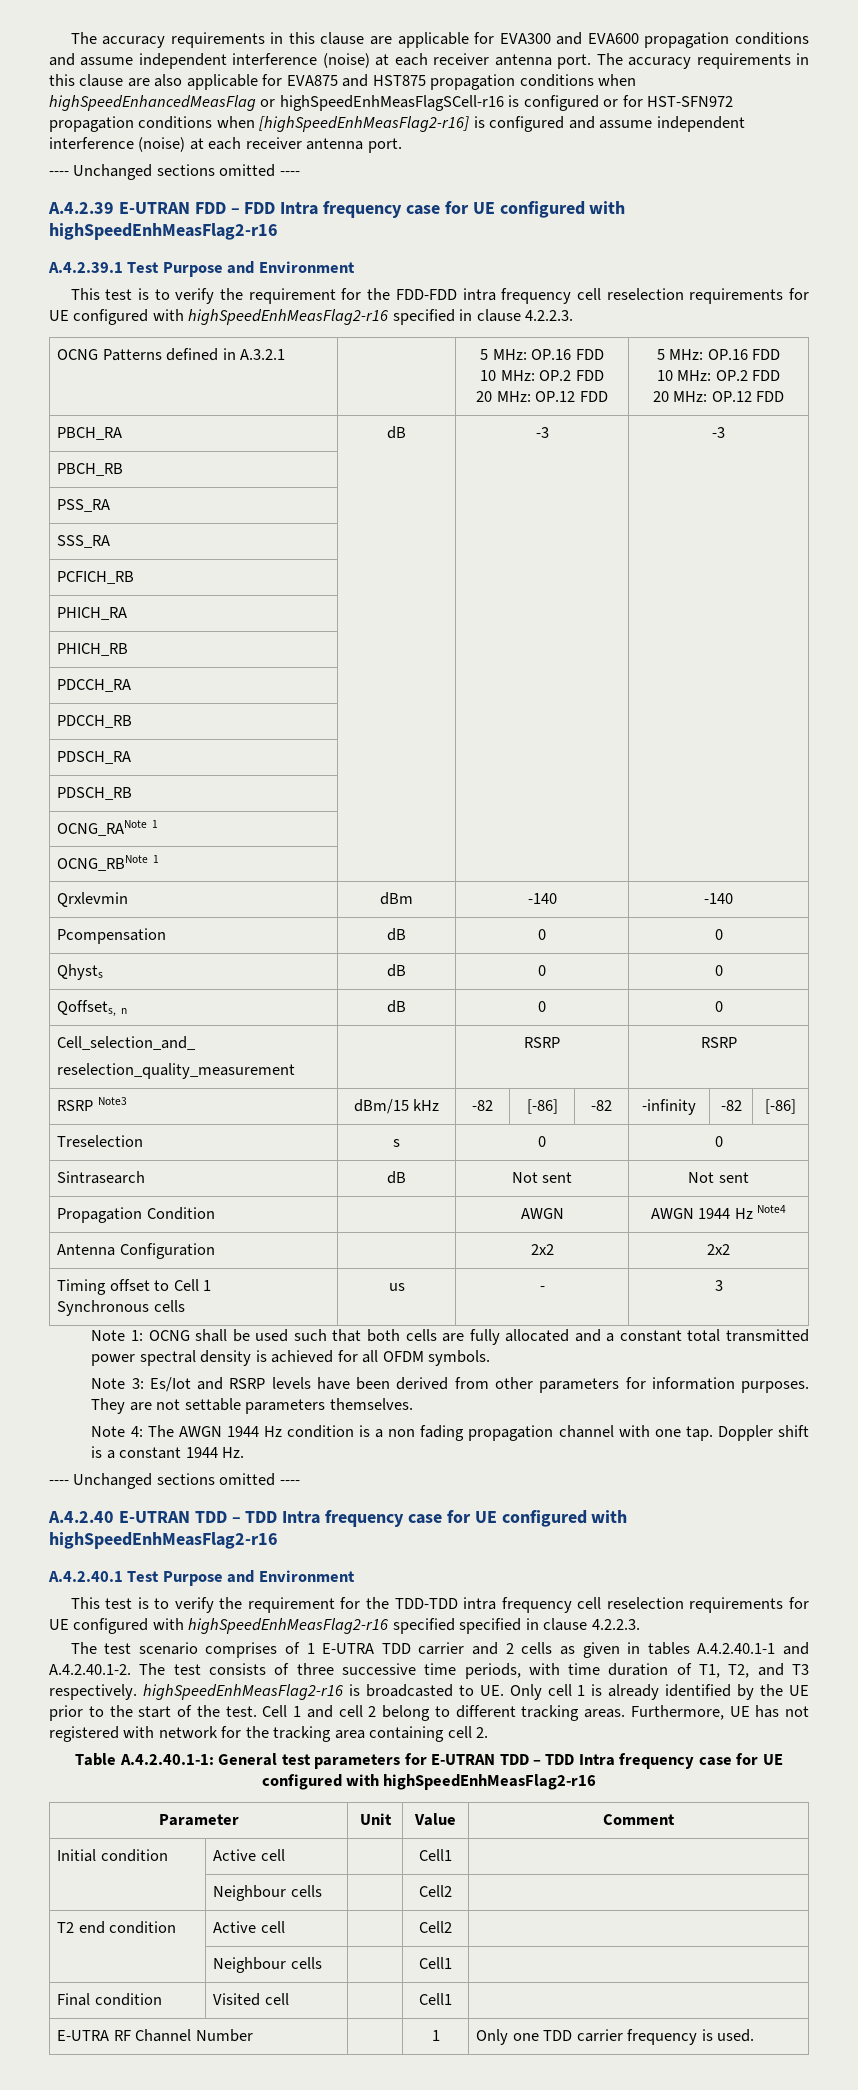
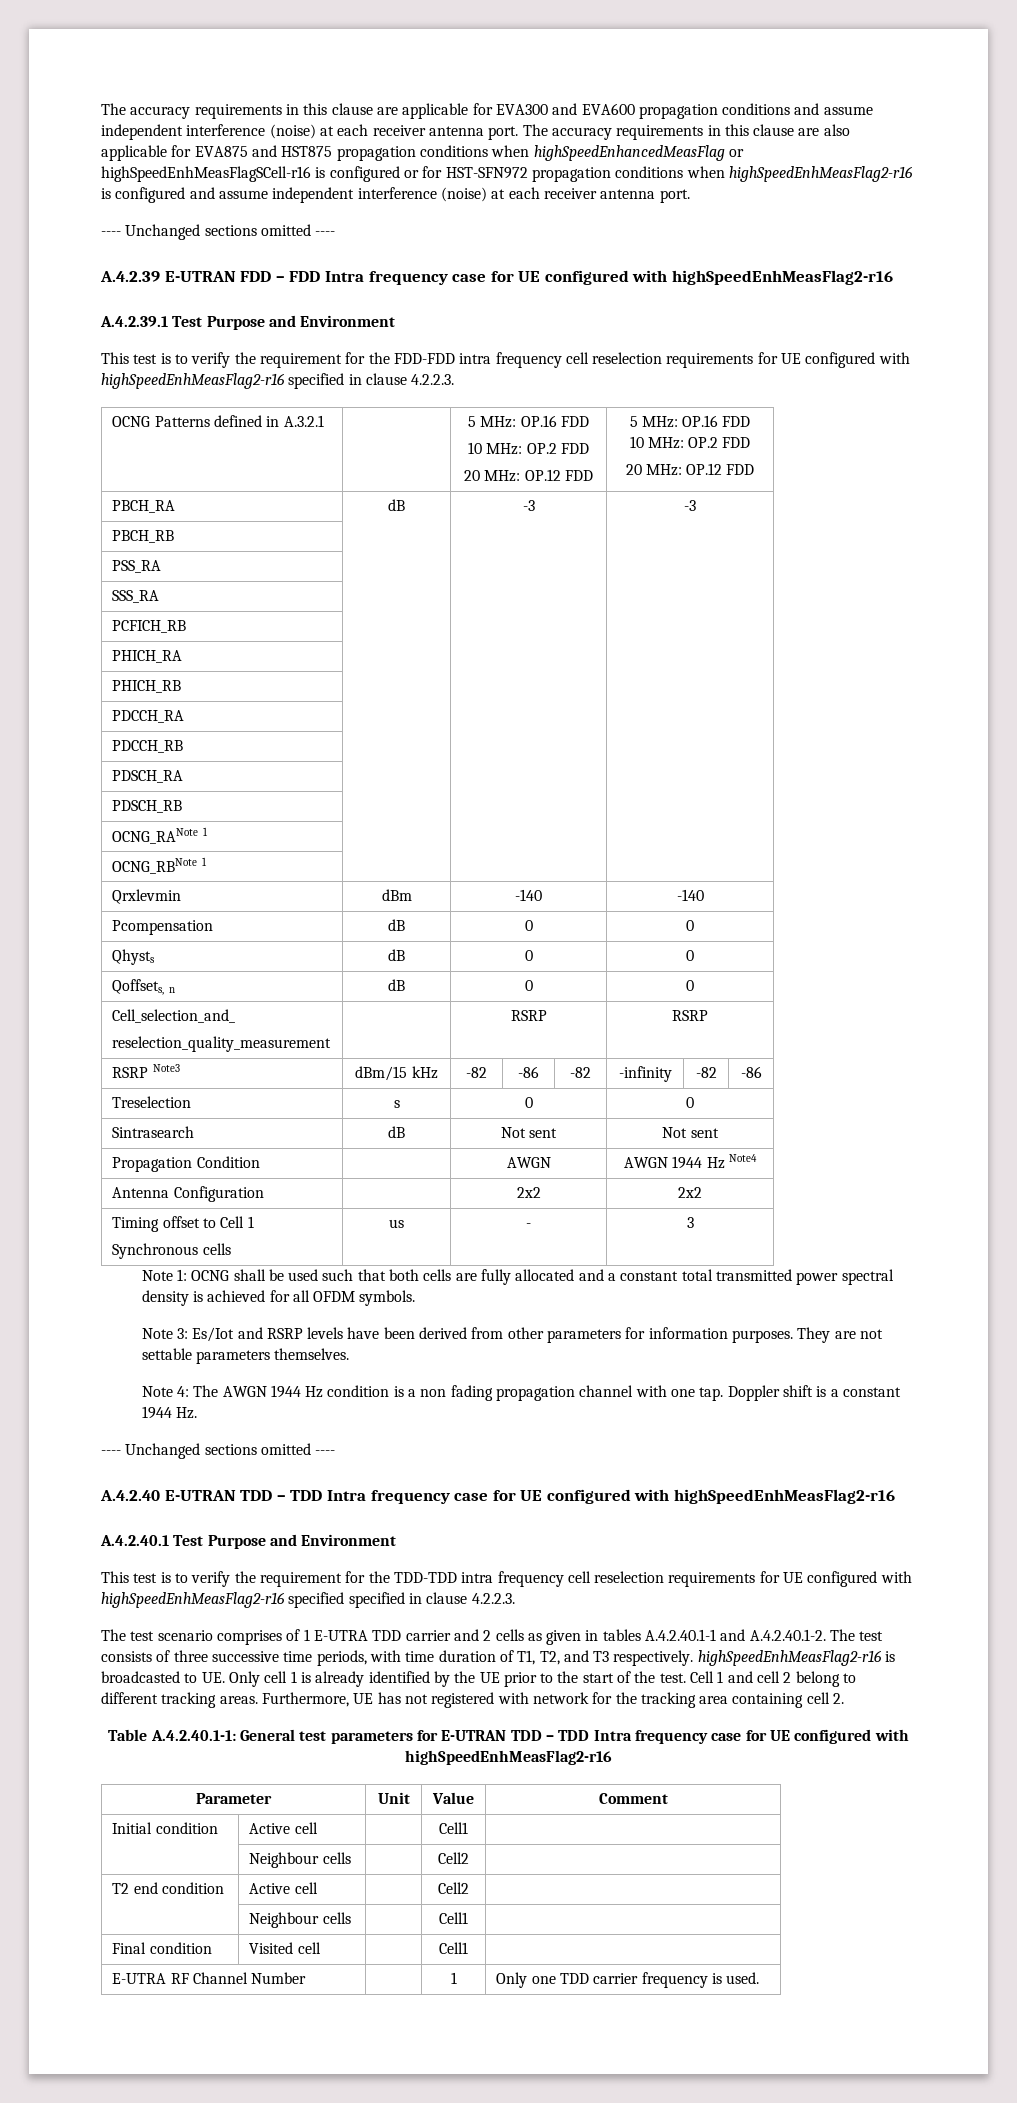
- The accuracy requirements in this clause are also applicable for EVA875 and HST875 propagation conditions when highSpeedEnhancedMeasFlag or highSpeedEnhMeasFlagSCell-r16 is configured or for HST-SFN972 propagation conditions when [highSpeedEnhMeasFlag2-r16] is configured and assume independent interference (noise) at each receiver antenna port.
+ The accuracy requirements in this clause are also applicable for EVA875 and HST875 propagation conditions when highSpeedEnhancedMeasFlag or highSpeedEnhMeasFlagSCell-r16 is configured or for HST-SFN972 propagation conditions when highSpeedEnhMeasFlag2-r16 is configured and assume independent interference (noise) at each receiver antenna port.
- RSRP Note3 | dBm/15 kHz | -82 | [-86] | -82 | -infinity | -82 | [-86]
+ RSRP Note3 | dBm/15 kHz | -82 | -86 | -82 | -infinity | -82 | -86

